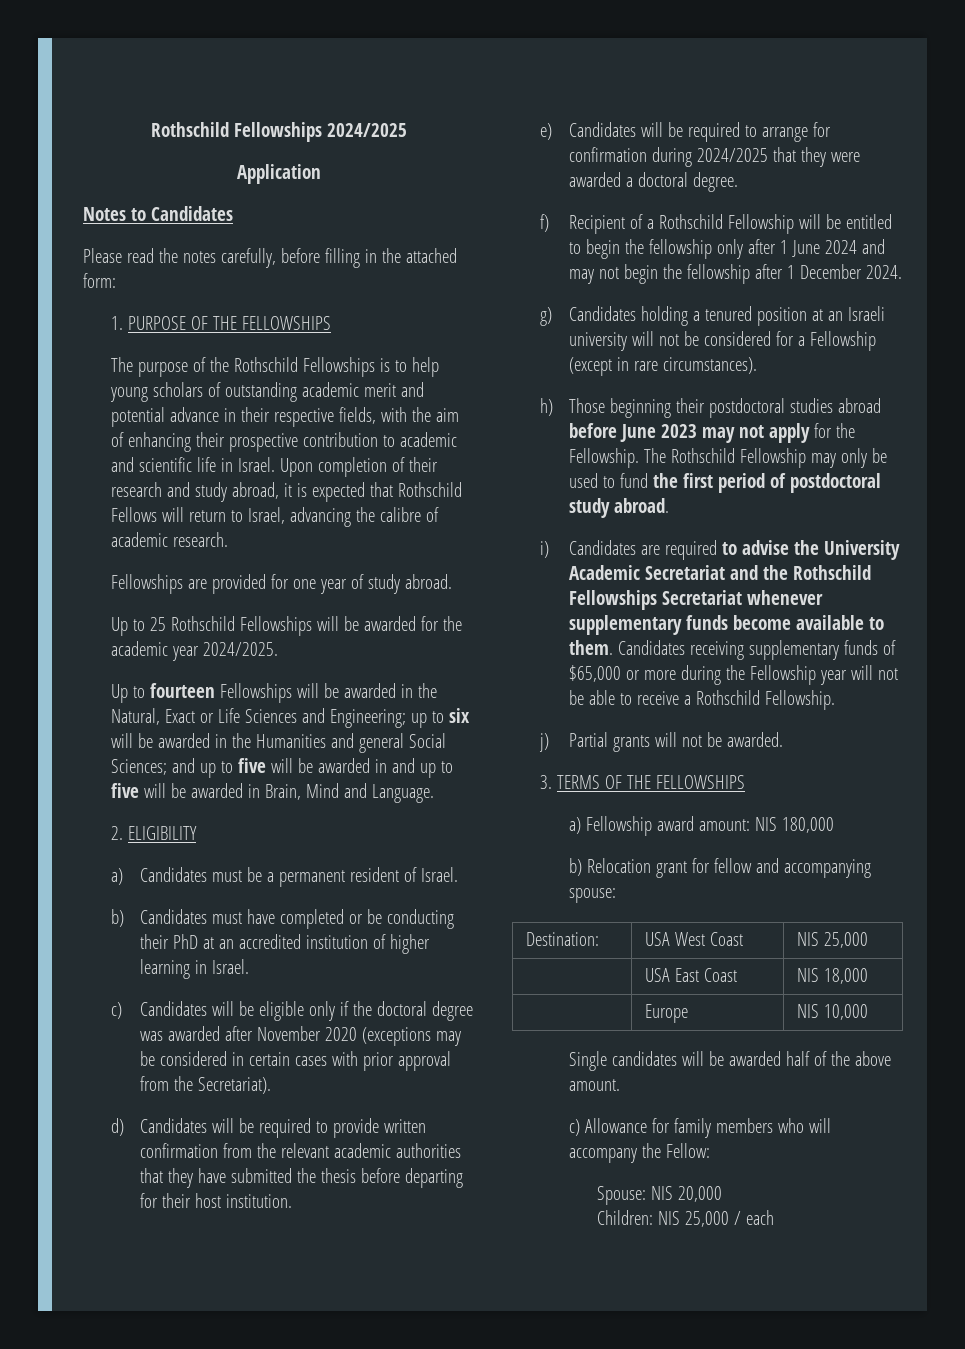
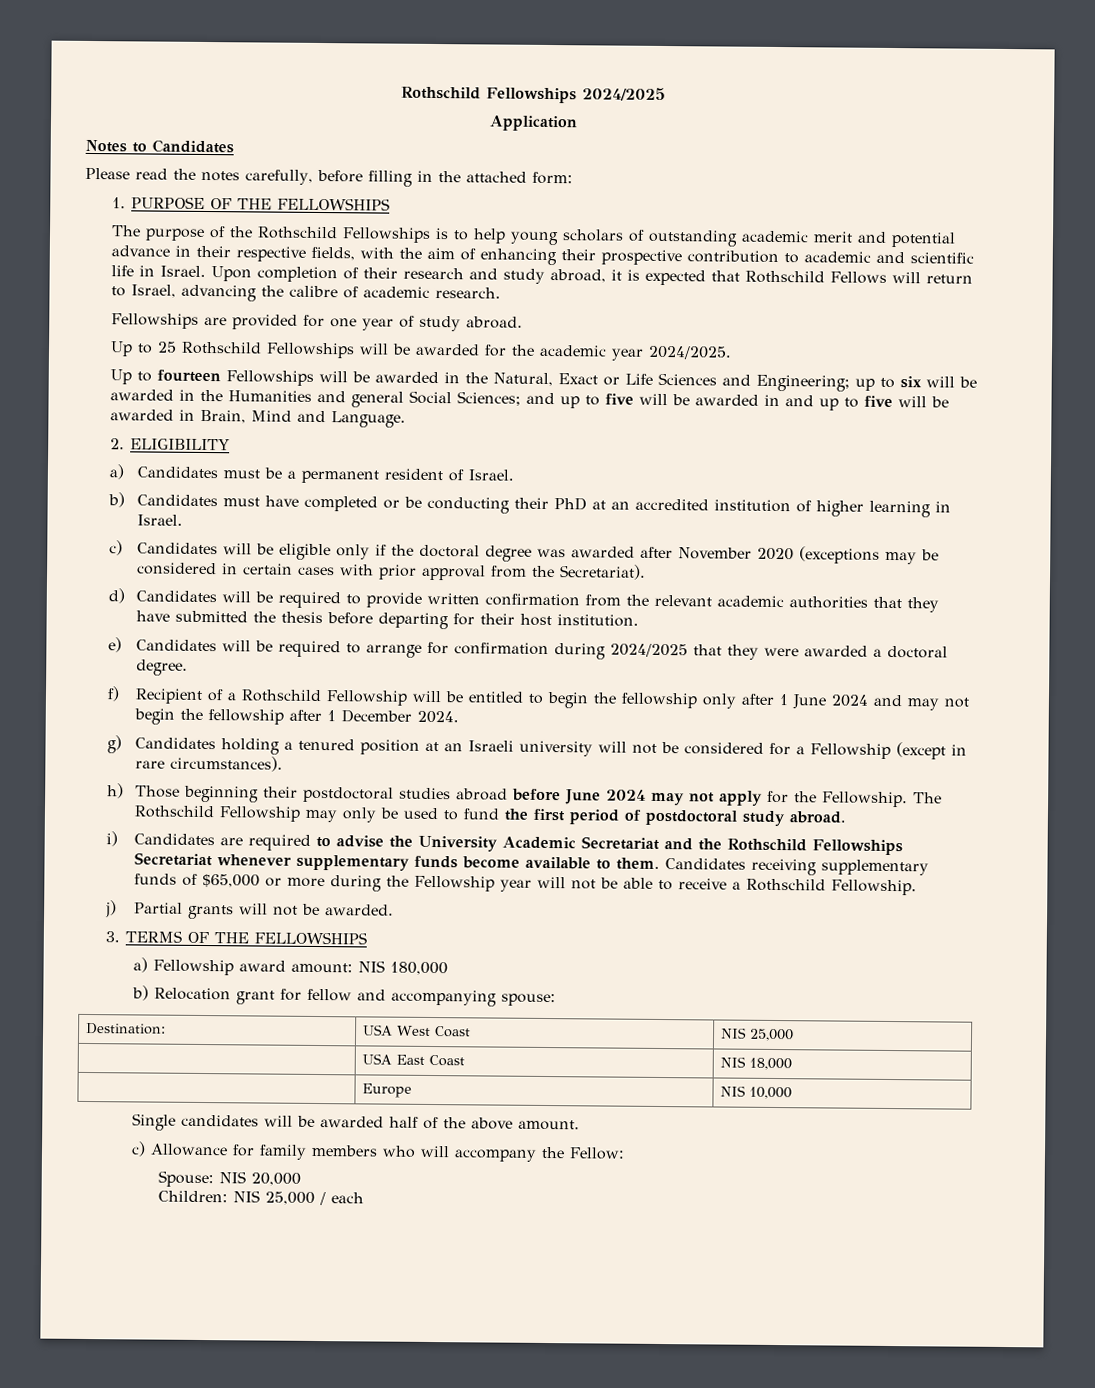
- h) Those beginning their postdoctoral studies abroad before June 2023 may not apply for the Fellowship.
+ h) Those beginning their postdoctoral studies abroad before June 2024 may not apply for the Fellowship.

